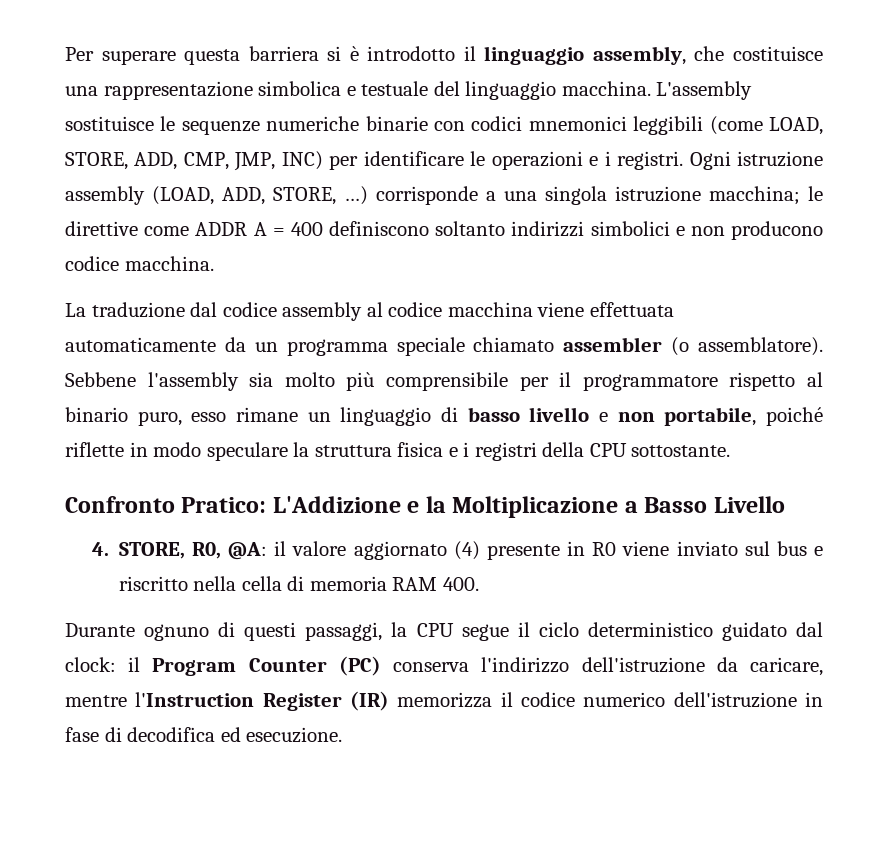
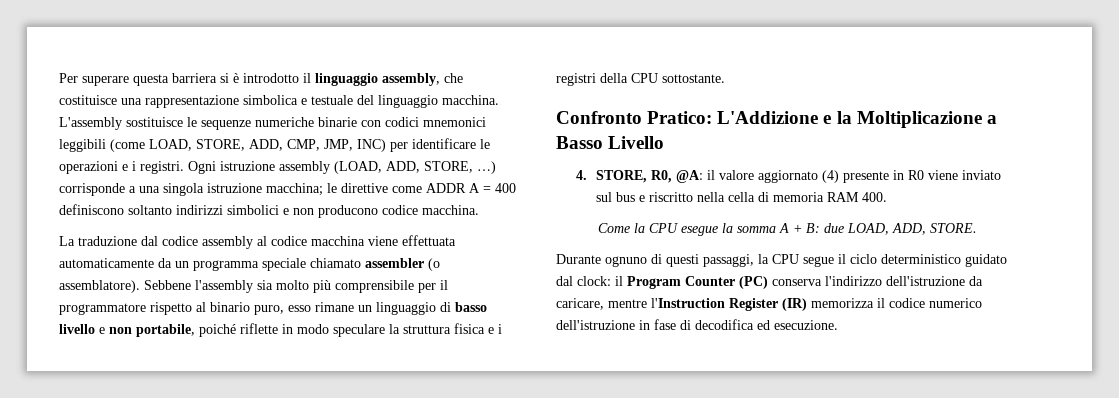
+ Come la CPU esegue la somma A + B: due LOAD, ADD, STORE.

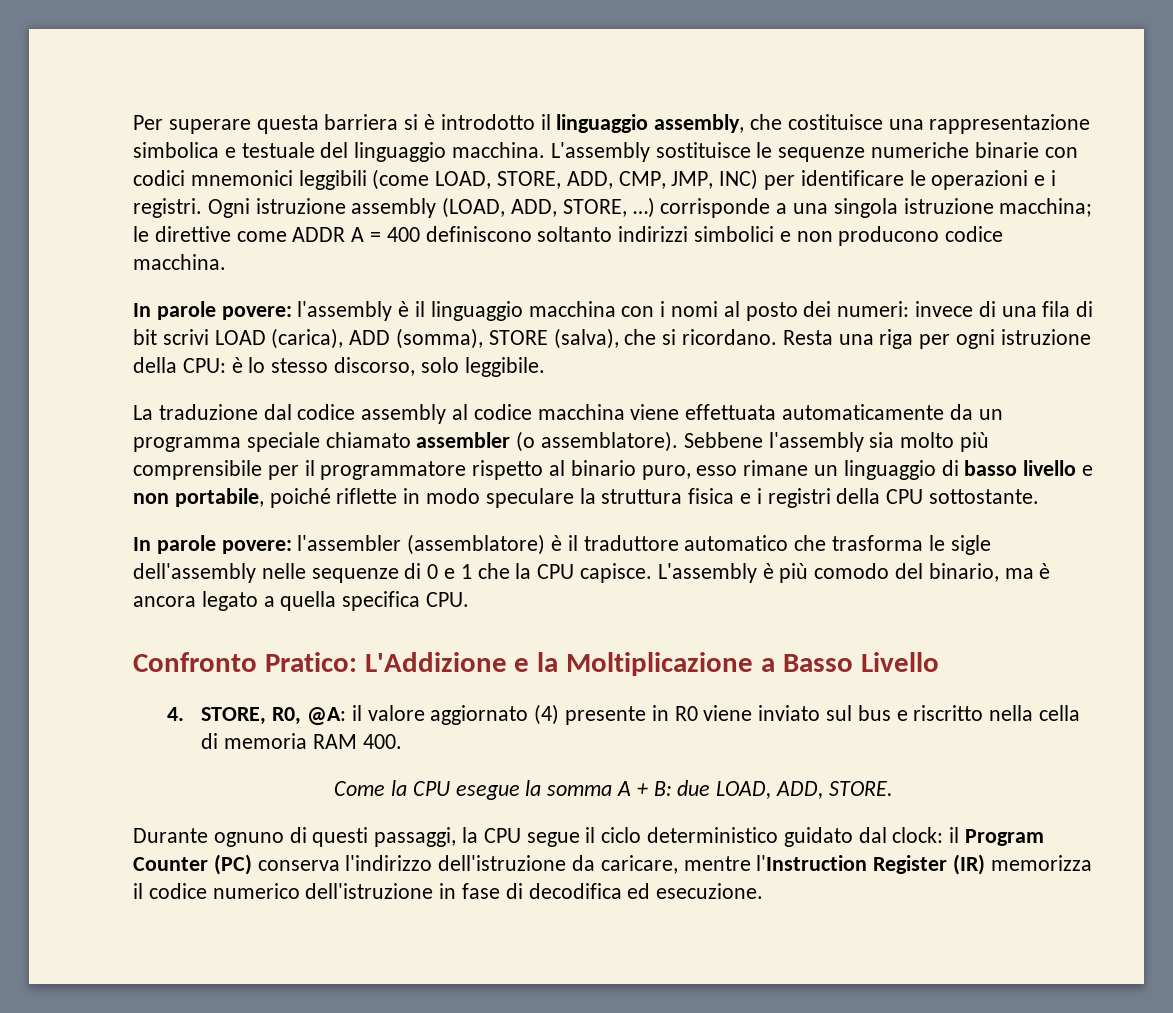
+ In parole povere: l'assembly è il linguaggio macchina con i nomi al posto dei numeri: invece di una fila di bit scrivi LOAD (carica), ADD (somma), STORE (salva), che si ricordano. Resta una riga per ogni istruzione della CPU: è lo stesso discorso, solo leggibile.
+ In parole povere: l'assembler (assemblatore) è il traduttore automatico che trasforma le sigle dell'assembly nelle sequenze di 0 e 1 che la CPU capisce. L'assembly è più comodo del binario, ma è ancora legato a quella specifica CPU.

